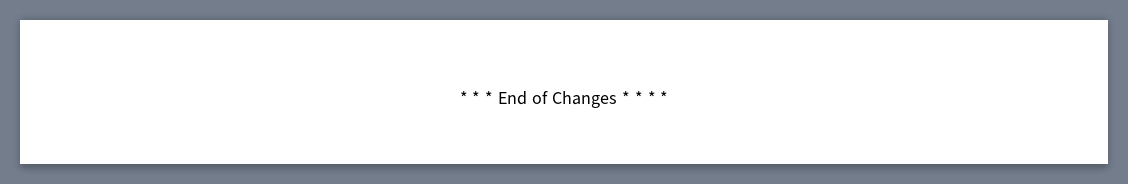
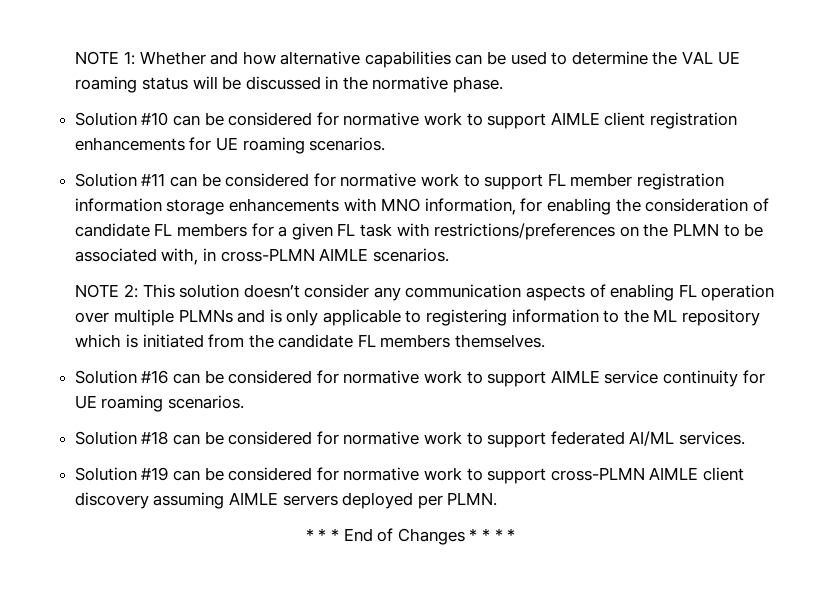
+ ΝΟΤΕ 1: Whether and how alternative capabilities can be used to determine the VAL UE roaming status will be discussed in the normative phase.
+ Solution #10 can be considered for normative work to support AIMLE client registration enhancements for UE roaming scenarios.
+ Solution #11 can be considered for normative work to support FL member registration information storage enhancements with MNO information, for enabling the consideration of candidate FL members for a given FL task with restrictions/preferences on the PLMN to be associated with, in cross-PLMN AIMLE scenarios.
+ ΝΟΤΕ 2: This solution doesn’t consider any communication aspects of enabling FL operation over multiple PLMNs and is only applicable to registering information to the ML repository which is initiated from the candidate FL members themselves.
+ Solution #16 can be considered for normative work to support AIMLE service continuity for UE roaming scenarios.
+ Solution #18 can be considered for normative work to support federated AI/ML services.
+ Solution #19 can be considered for normative work to support cross-PLMN AIMLE client discovery assuming AIMLE servers deployed per PLMN.

